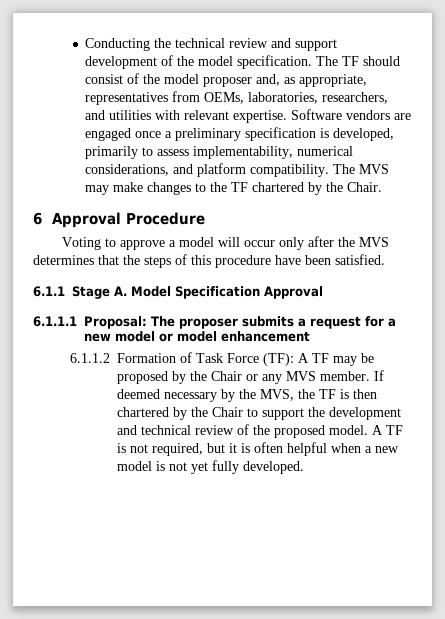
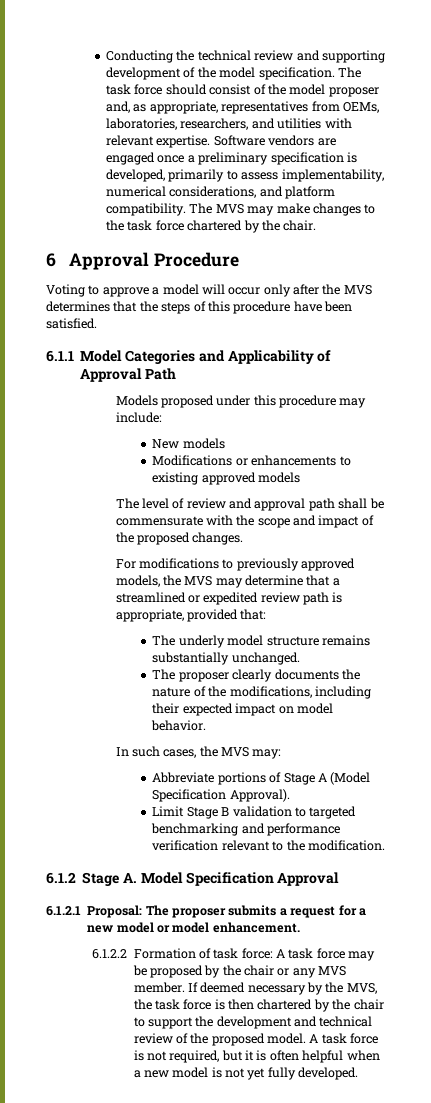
- Conducting the technical review and support development of the model specification.
+ Conducting the technical review and supporting development of the model specification.
- The TF should consist of the model proposer and, as appropriate, representatives from OEMs, laboratories, researchers, and utilities with relevant expertise.
+ The task force should consist of the model proposer and, as appropriate, representatives from OEMs, laboratories, researchers, and utilities with relevant expertise.
- The MVS may make changes to the TF chartered by the Chair.
+ The MVS may make changes to the task force chartered by the chair.
- 6.1.1 Stage A. Model Specification Approval
+ 6.1.1 Model Categories and Applicability of Approval Path
+ Models proposed under this procedure may include:
+ New models
+ Modifications or enhancements to existing approved models
+ The level of review and approval path shall be commensurate with the scope and impact of the proposed changes.
+ For modifications to previously approved models, the MVS may determine that a streamlined or expedited review path is appropriate, provided that:
+ The underly model structure remains substantially unchanged.
+ The proposer clearly documents the nature of the modifications, including their expected impact on model behavior.
+ In such cases, the MVS may:
+ Abbreviate portions of Stage A (Model Specification Approval).
+ Limit Stage B validation to targeted benchmarking and performance verification relevant to the modification.
+ 6.1.2 Stage A. Model Specification Approval
- 6.1.1.1 Proposal: The proposer submits a request for a new model or model enhancement
- 6.1.1.2 Formation of Task Force (TF): A TF may be proposed by the Chair or any MVS member.
+ 6.1.2.1 Proposal: The proposer submits a request for a new model or model enhancement.
+ 6.1.2.2 Formation of task force: A task force may be proposed by the chair or any MVS member.
- If deemed necessary by the MVS, the TF is then chartered by the Chair to support the development and technical review of the proposed model.
+ If deemed necessary by the MVS, the task force is then chartered by the chair to support the development and technical review of the proposed model.
- A TF is not required, but it is often helpful when a new model is not yet fully developed.
+ A task force is not required, but it is often helpful when a new model is not yet fully developed.

